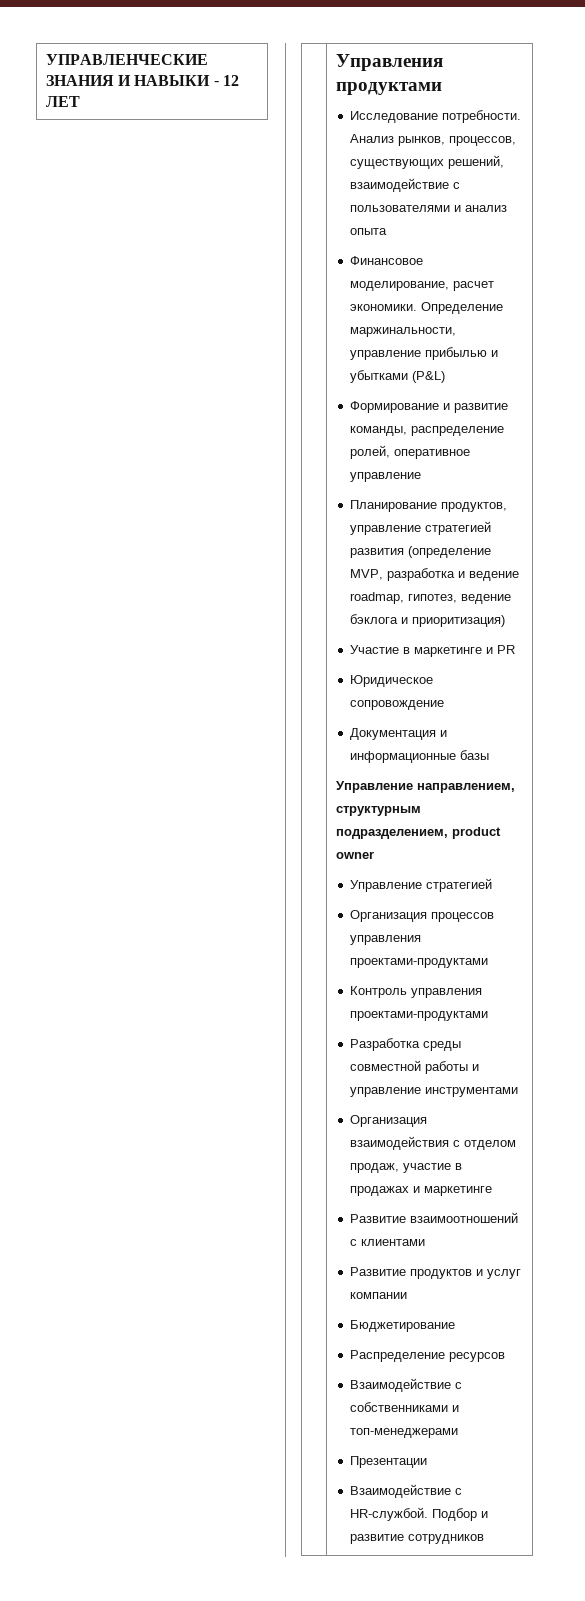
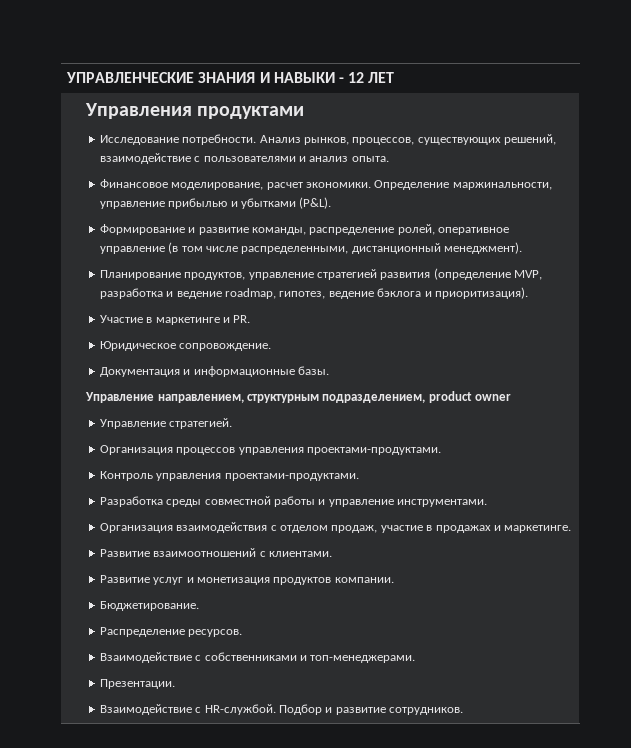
- Анализ рынков, процессов, существующих решений, взаимодействие с пользователями и анализ опыта
+ Анализ рынков, процессов, существующих решений, взаимодействие с пользователями и анализ опыта.
- Определение маржинальности, управление прибылью и убытками (P&L)
+ Определение маржинальности, управление прибылью и убытками (P&L).
- Формирование и развитие команды, распределение ролей, оперативное управление
+ Формирование и развитие команды, распределение ролей, оперативное управление (в том числе распределенными, дистанционный менеджмент).
- Планирование продуктов, управление стратегией развития (определение MVP, разработка и ведение roadmap, гипотез, ведение бэклога и приоритизация)
+ Планирование продуктов, управление стратегией развития (определение MVP, разработка и ведение roadmap, гипотез, ведение бэклога и приоритизация).
- Участие в маркетинге и PR
+ Участие в маркетинге и PR.
- Юридическое сопровождение
+ Юридическое сопровождение.
- Документация и информационные базы
+ Документация и информационные базы.
- Управление стратегией
+ Управление стратегией.
- Организация процессов управления проектами-продуктами
+ Организация процессов управления проектами-продуктами.
- Контроль управления проектами-продуктами
+ Контроль управления проектами-продуктами.
- Разработка среды совместной работы и управление инструментами
+ Разработка среды совместной работы и управление инструментами.
- Организация взаимодействия с отделом продаж, участие в продажах и маркетинге
+ Организация взаимодействия с отделом продаж, участие в продажах и маркетинге.
- Развитие взаимоотношений с клиентами
- Развитие продуктов и услуг компании
- Бюджетирование
+ Развитие взаимоотношений с клиентами.
+ Развитие услуг и монетизация продуктов компании.
+ Бюджетирование.
- Распределение ресурсов
+ Распределение ресурсов.
- Взаимодействие с собственниками и топ-менеджерами
- Презентации
+ Взаимодействие с собственниками и топ-менеджерами.
+ Презентации.
- Подбор и развитие сотрудников
+ Подбор и развитие сотрудников.

